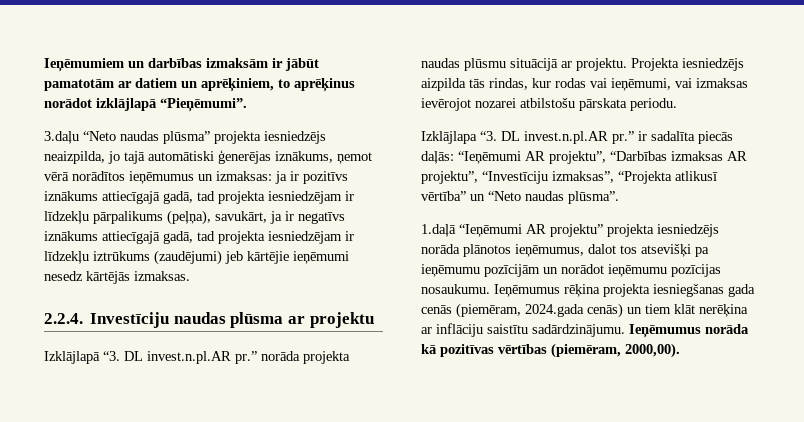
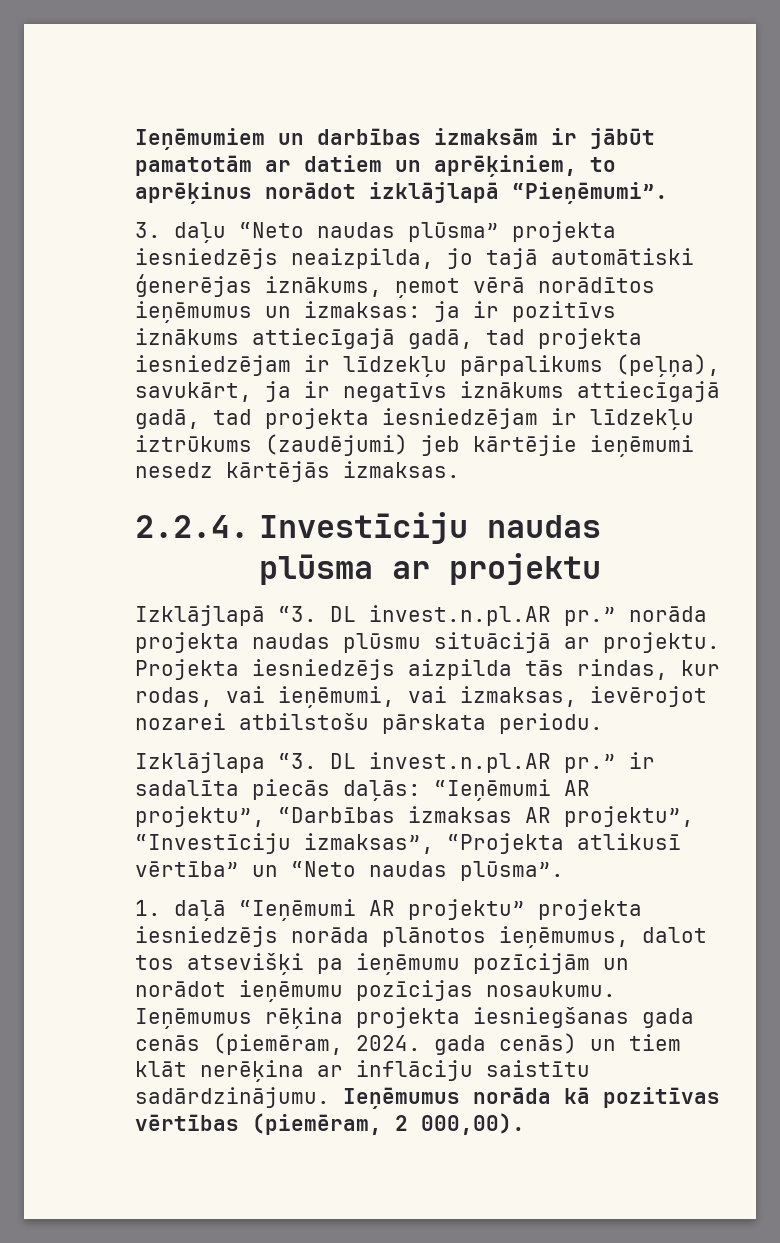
- 3.daļu “Neto naudas plūsma” projekta iesniedzējs neaizpilda, jo tajā automātiski ģenerējas iznākums, ņemot vērā norādītos ieņēmumus un izmaksas: ja ir pozitīvs iznākums attiecīgajā gadā, tad projekta iesniedzējam ir līdzekļu pārpalikums (peļņa), savukārt, ja ir negatīvs iznākums attiecīgajā gadā, tad projekta iesniedzējam ir līdzekļu iztrūkums (zaudējumi) jeb kārtējie ieņēmumi nesedz kārtējās izmaksas.
+ 3. daļu “Neto naudas plūsma” projekta iesniedzējs neaizpilda, jo tajā automātiski ģenerējas iznākums, ņemot vērā norādītos ieņēmumus un izmaksas: ja ir pozitīvs iznākums attiecīgajā gadā, tad projekta iesniedzējam ir līdzekļu pārpalikums (peļņa), savukārt, ja ir negatīvs iznākums attiecīgajā gadā, tad projekta iesniedzējam ir līdzekļu iztrūkums (zaudējumi) jeb kārtējie ieņēmumi nesedz kārtējās izmaksas.
- Projekta iesniedzējs aizpilda tās rindas, kur rodas vai ieņēmumi, vai izmaksas ievērojot nozarei atbilstošu pārskata periodu.
+ Projekta iesniedzējs aizpilda tās rindas, kur rodas, vai ieņēmumi, vai izmaksas, ievērojot nozarei atbilstošu pārskata periodu.
- 1.daļā “Ieņēmumi AR projektu” projekta iesniedzējs norāda plānotos ieņēmumus, dalot tos atsevišķi pa ieņēmumu pozīcijām un norādot ieņēmumu pozīcijas nosaukumu.
+ 1. daļā “Ieņēmumi AR projektu” projekta iesniedzējs norāda plānotos ieņēmumus, dalot tos atsevišķi pa ieņēmumu pozīcijām un norādot ieņēmumu pozīcijas nosaukumu.
- Ieņēmumus rēķina projekta iesniegšanas gada cenās (piemēram, 2024.gada cenās) un tiem klāt nerēķina ar inflāciju saistītu sadārdzinājumu.
+ Ieņēmumus rēķina projekta iesniegšanas gada cenās (piemēram, 2024. gada cenās) un tiem klāt nerēķina ar inflāciju saistītu sadārdzinājumu.
- Ieņēmumus norāda kā pozitīvas vērtības (piemēram, 2000,00).
+ Ieņēmumus norāda kā pozitīvas vērtības (piemēram, 2 000,00).

